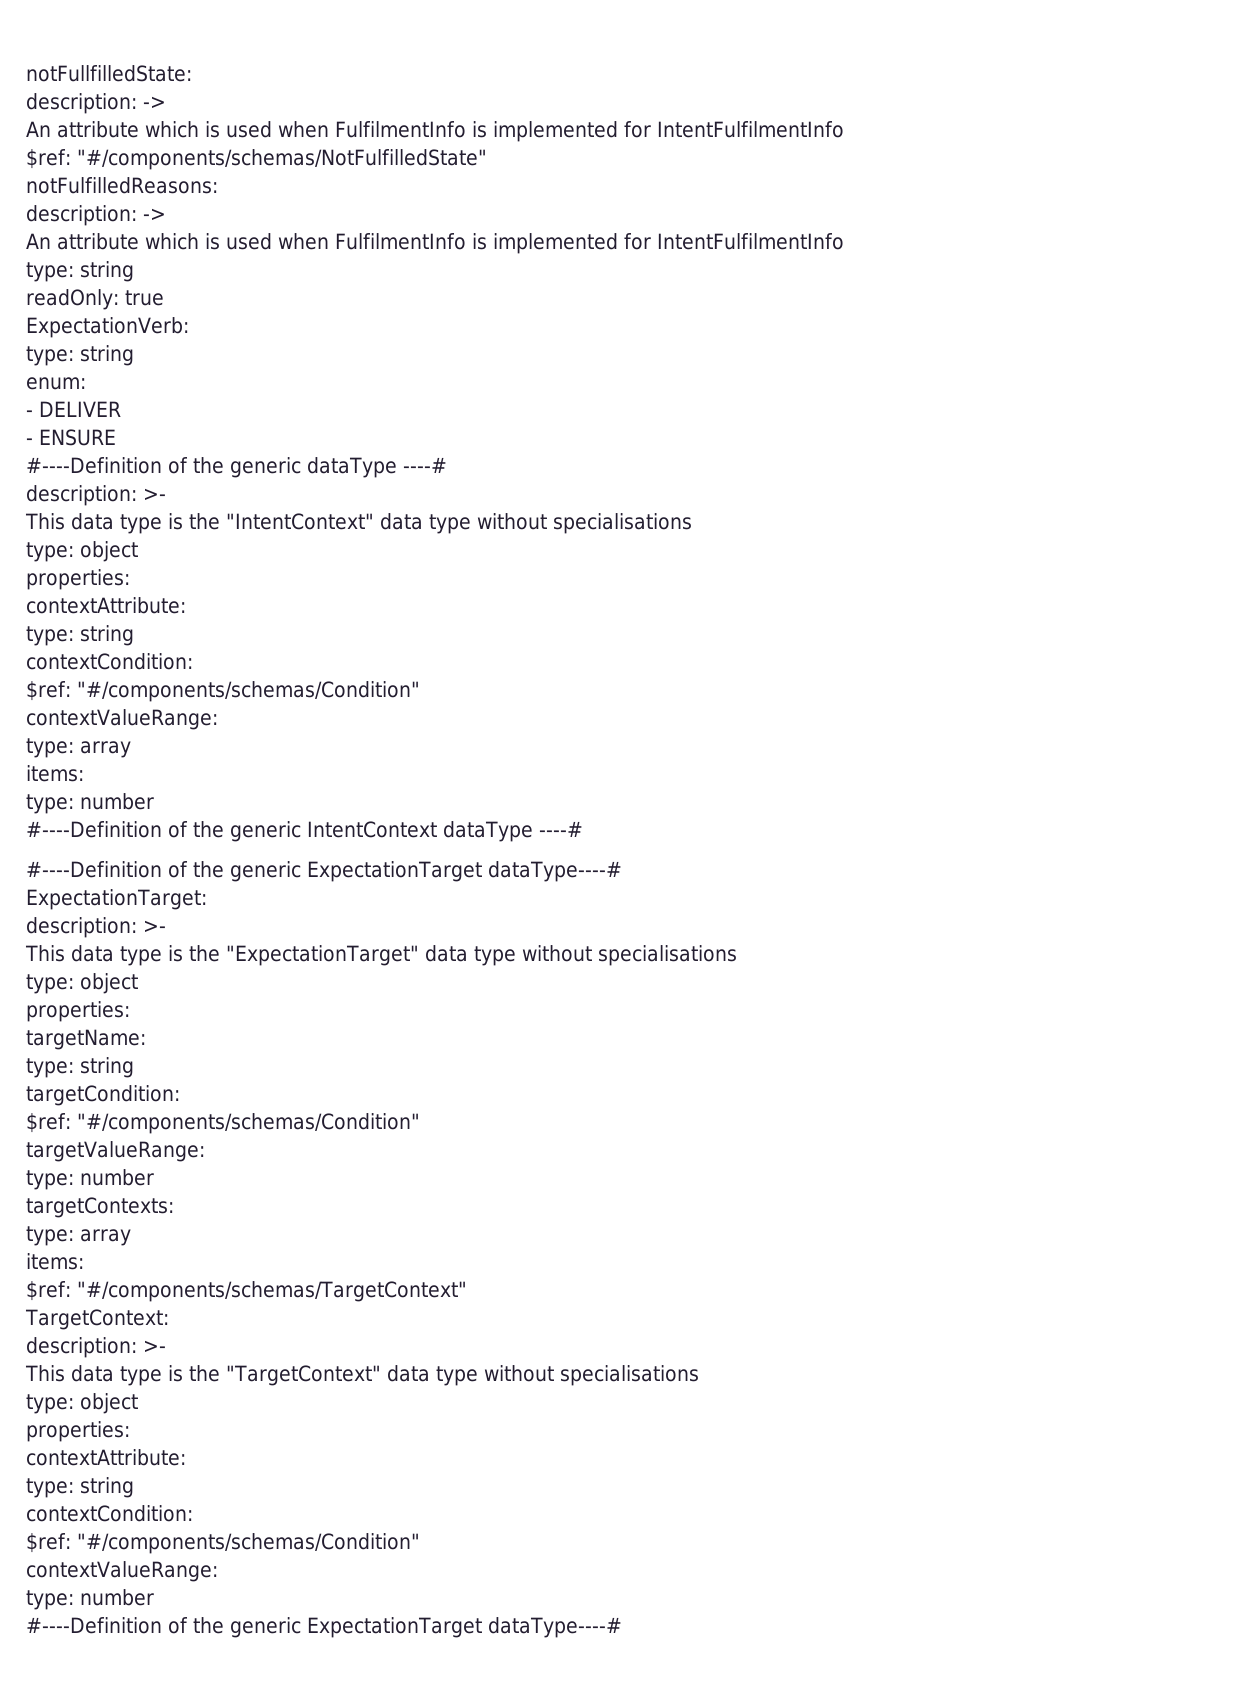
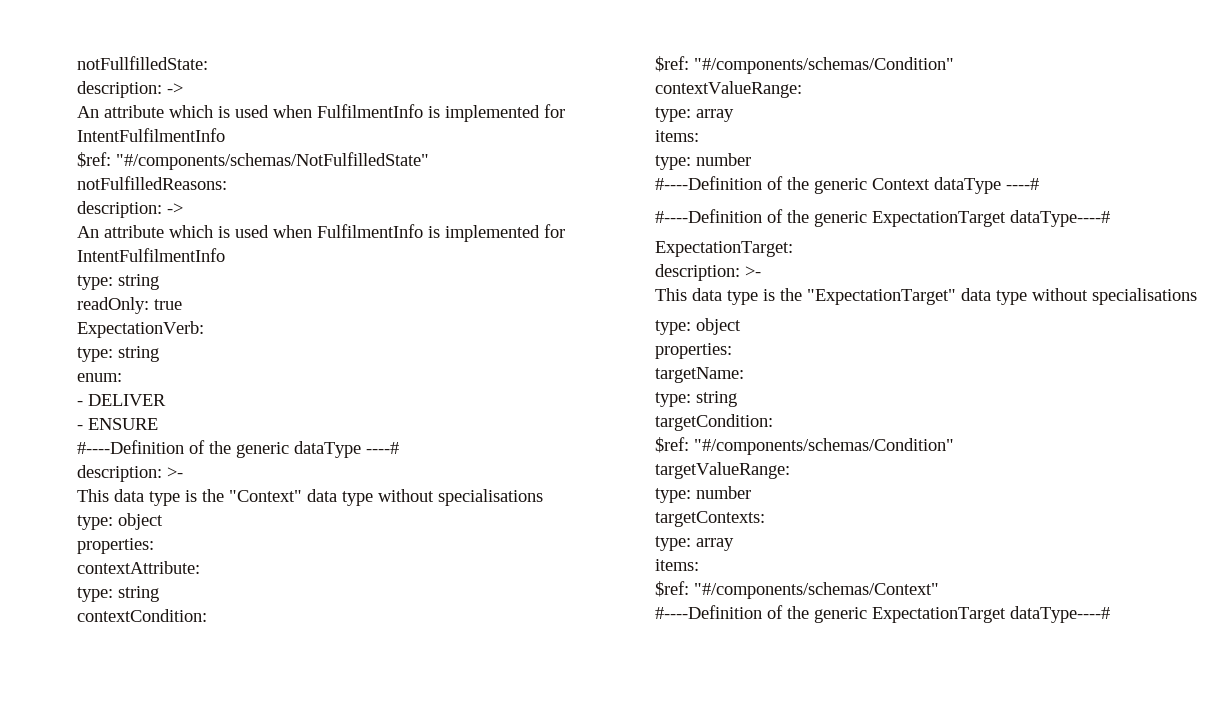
- This data type is the "IntentContext" data type without specialisations
+ This data type is the "Context" data type without specialisations
- #----Definition of the generic IntentContext dataType ----#
+ #----Definition of the generic Context dataType ----#
- $ref: "#/components/schemas/TargetContext"
- TargetContext:
- description: >-
- This data type is the "TargetContext" data type without specialisations
- type: object
- properties:
- contextAttribute:
- type: string
- contextCondition:
- $ref: "#/components/schemas/Condition"
- contextValueRange:
- type: number
+ $ref: "#/components/schemas/Context"

